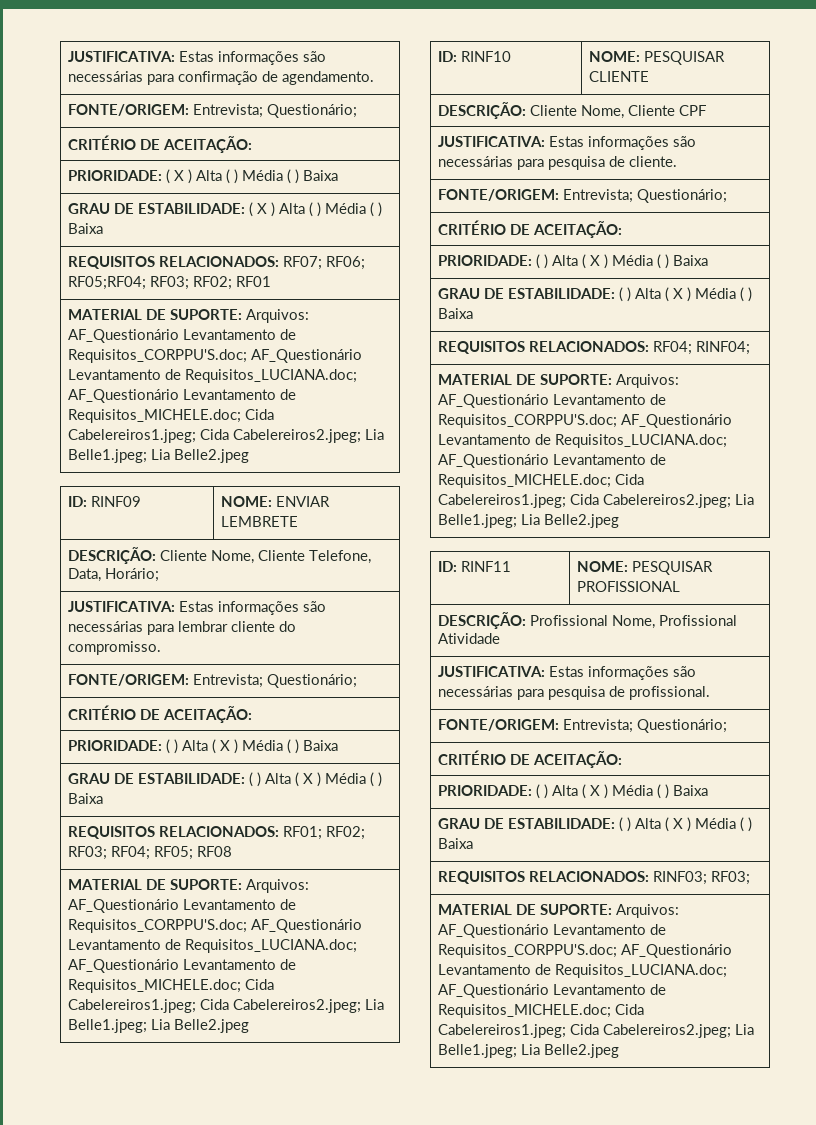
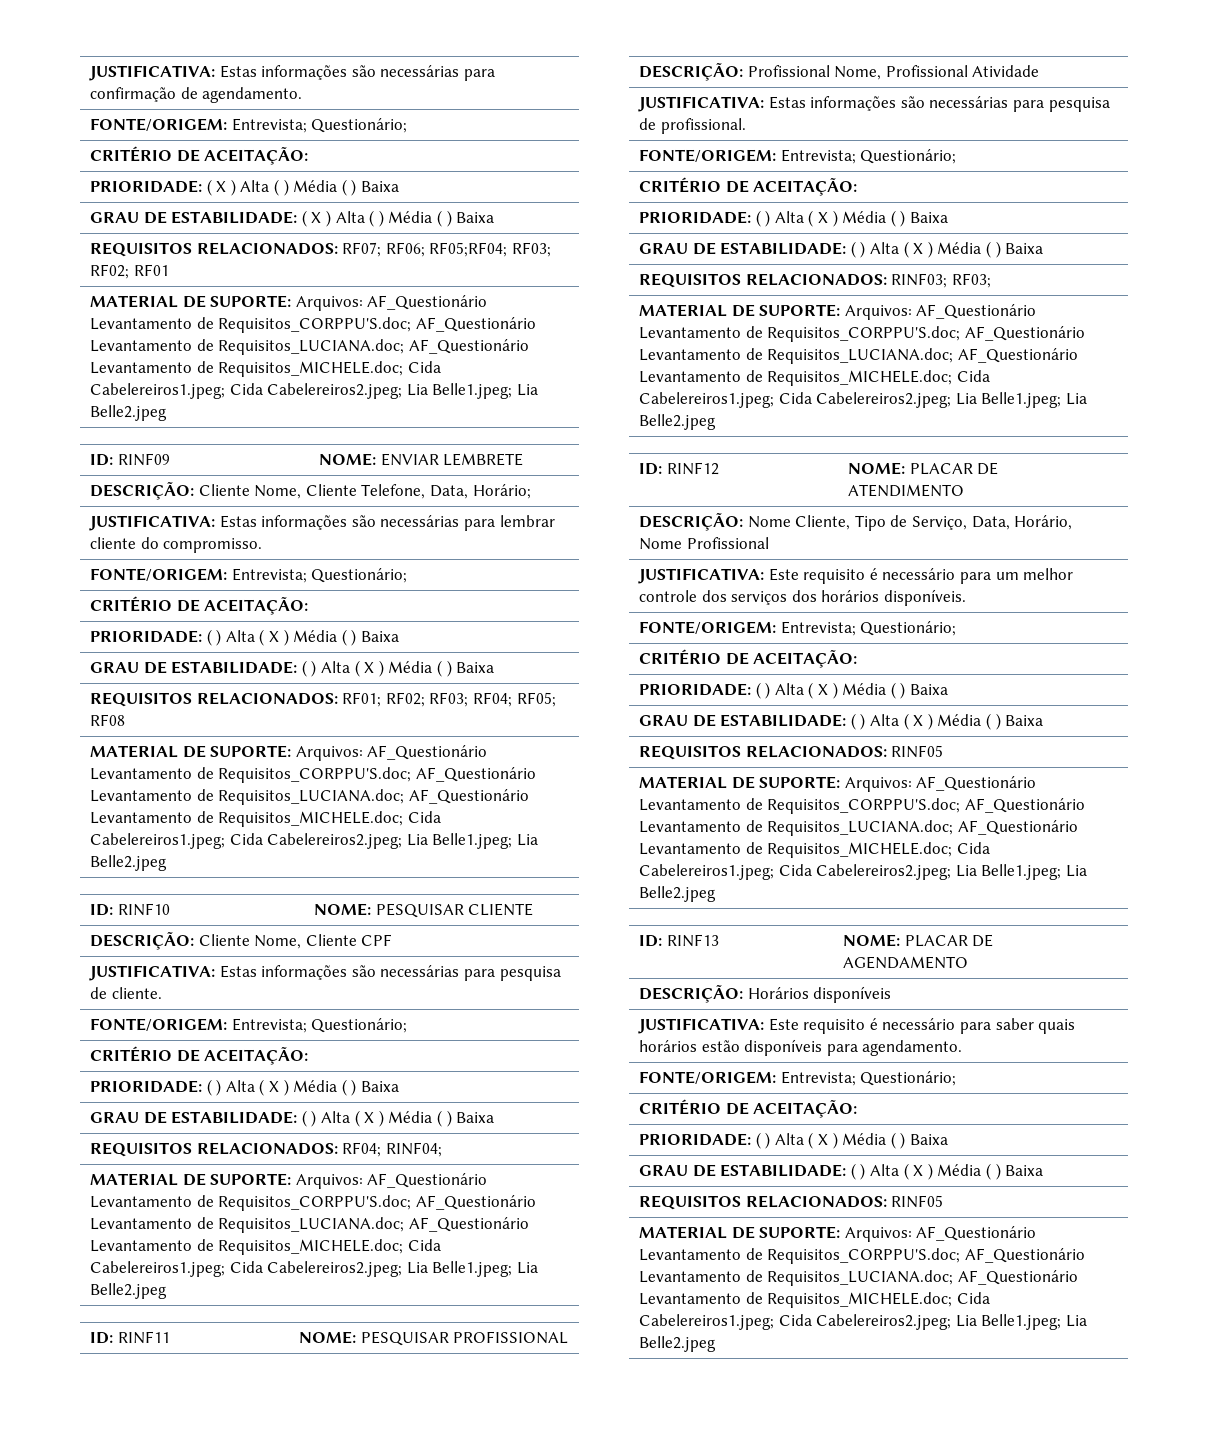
+ ID: RINF12 | NOME: PLACAR DE ATENDIMENTO
+ DESCRIÇÃO: Nome Cliente, Tipo de Serviço, Data, Horário, Nome Profissional
+ JUSTIFICATIVA: Este requisito é necessário para um melhor controle dos serviços dos horários disponíveis.
+ FONTE/ORIGEM: Entrevista; Questionário;
+ CRITÉRIO DE ACEITAÇÃO:
+ PRIORIDADE: ( ) Alta ( X ) Média ( ) Baixa
+ GRAU DE ESTABILIDADE: ( ) Alta ( X ) Média ( ) Baixa
+ REQUISITOS RELACIONADOS: RINF05
+ MATERIAL DE SUPORTE: Arquivos: AF_Questionário Levantamento de Requisitos_CORPPU'S.doc; AF_Questionário Levantamento de Requisitos_LUCIANA.doc; AF_Questionário Levantamento de Requisitos_MICHELE.doc; Cida Cabelereiros1.jpeg; Cida Cabelereiros2.jpeg; Lia Belle1.jpeg; Lia Belle2.jpeg
+ ID: RINF13 | NOME: PLACAR DE AGENDAMENTO
+ DESCRIÇÃO: Horários disponíveis
+ JUSTIFICATIVA: Este requisito é necessário para saber quais horários estão disponíveis para agendamento.
+ FONTE/ORIGEM: Entrevista; Questionário;
+ CRITÉRIO DE ACEITAÇÃO:
+ PRIORIDADE: ( ) Alta ( X ) Média ( ) Baixa
+ GRAU DE ESTABILIDADE: ( ) Alta ( X ) Média ( ) Baixa
+ REQUISITOS RELACIONADOS: RINF05
+ MATERIAL DE SUPORTE: Arquivos: AF_Questionário Levantamento de Requisitos_CORPPU'S.doc; AF_Questionário Levantamento de Requisitos_LUCIANA.doc; AF_Questionário Levantamento de Requisitos_MICHELE.doc; Cida Cabelereiros1.jpeg; Cida Cabelereiros2.jpeg; Lia Belle1.jpeg; Lia Belle2.jpeg

